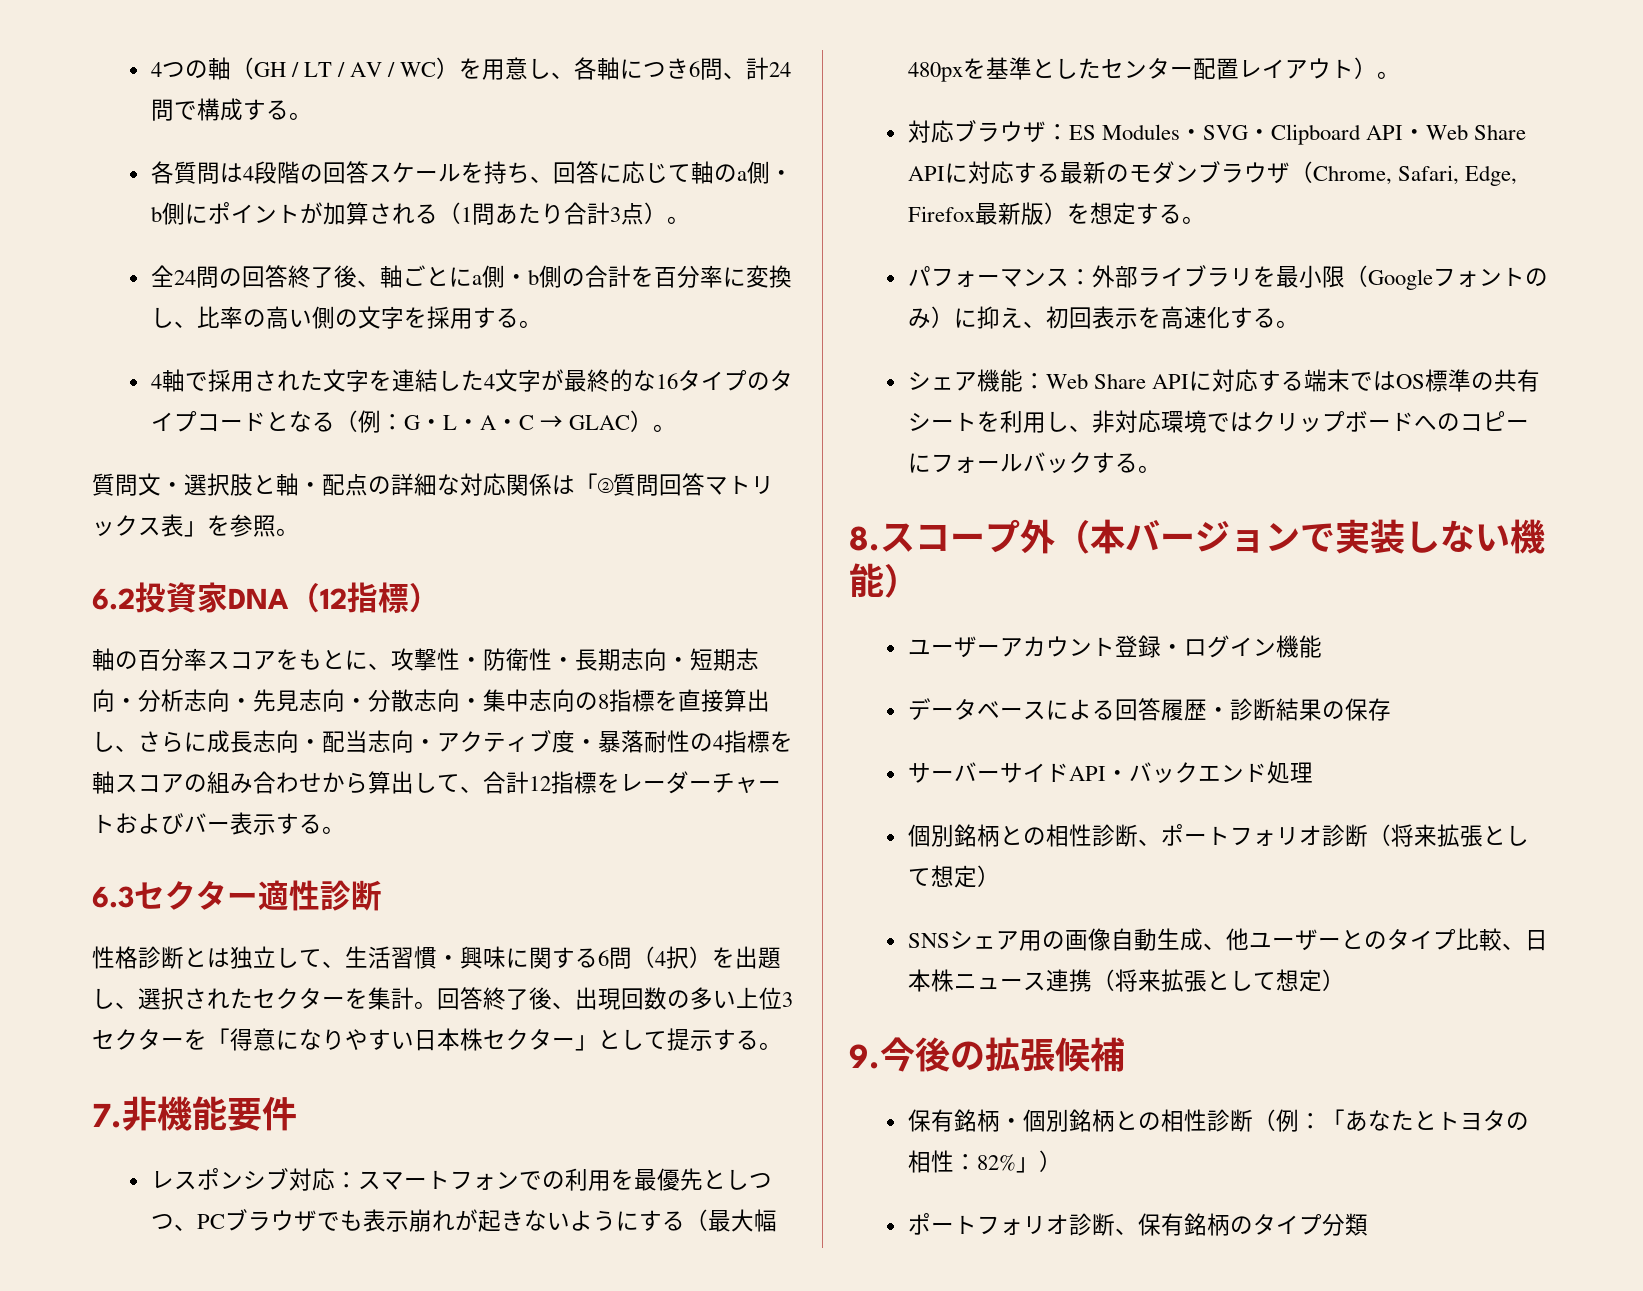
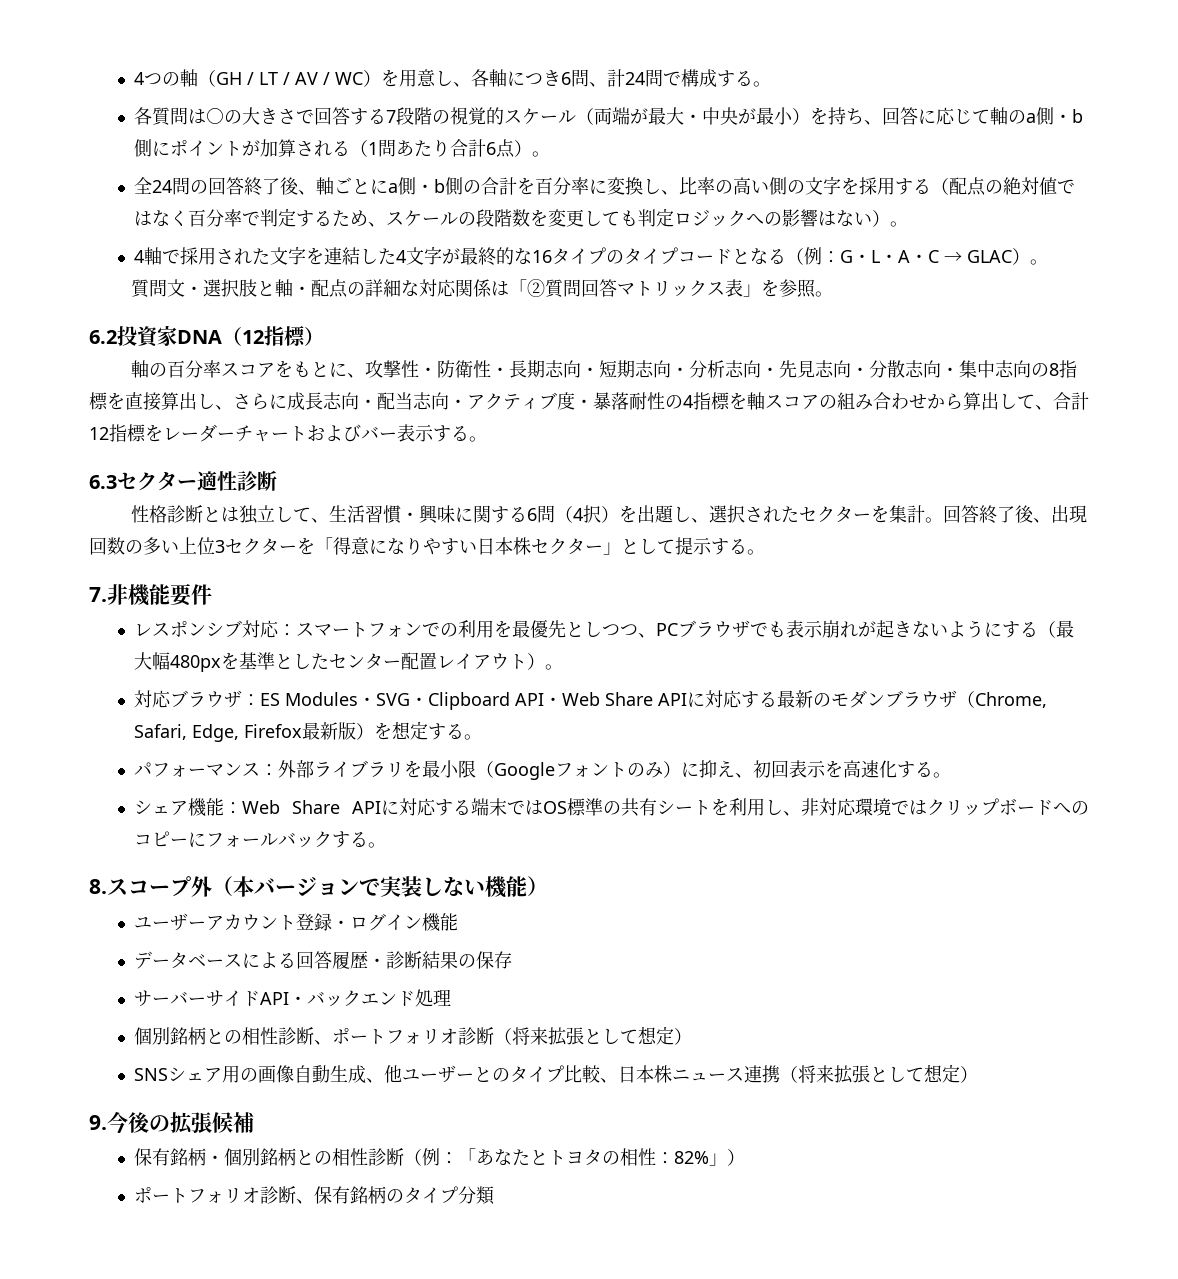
- 各質問は4段階の回答スケールを持ち、回答に応じて軸のa側・b側にポイントが加算される（1問あたり合計3点）。
+ 各質問は○の大きさで回答する7段階の視覚的スケール（両端が最大・中央が最小）を持ち、回答に応じて軸のa側・b側にポイントが加算される（1問あたり合計6点）。
- 全24問の回答終了後、軸ごとにa側・b側の合計を百分率に変換し、比率の高い側の文字を採用する。
+ 全24問の回答終了後、軸ごとにa側・b側の合計を百分率に変換し、比率の高い側の文字を採用する（配点の絶対値ではなく百分率で判定するため、スケールの段階数を変更しても判定ロジックへの影響はない）。

